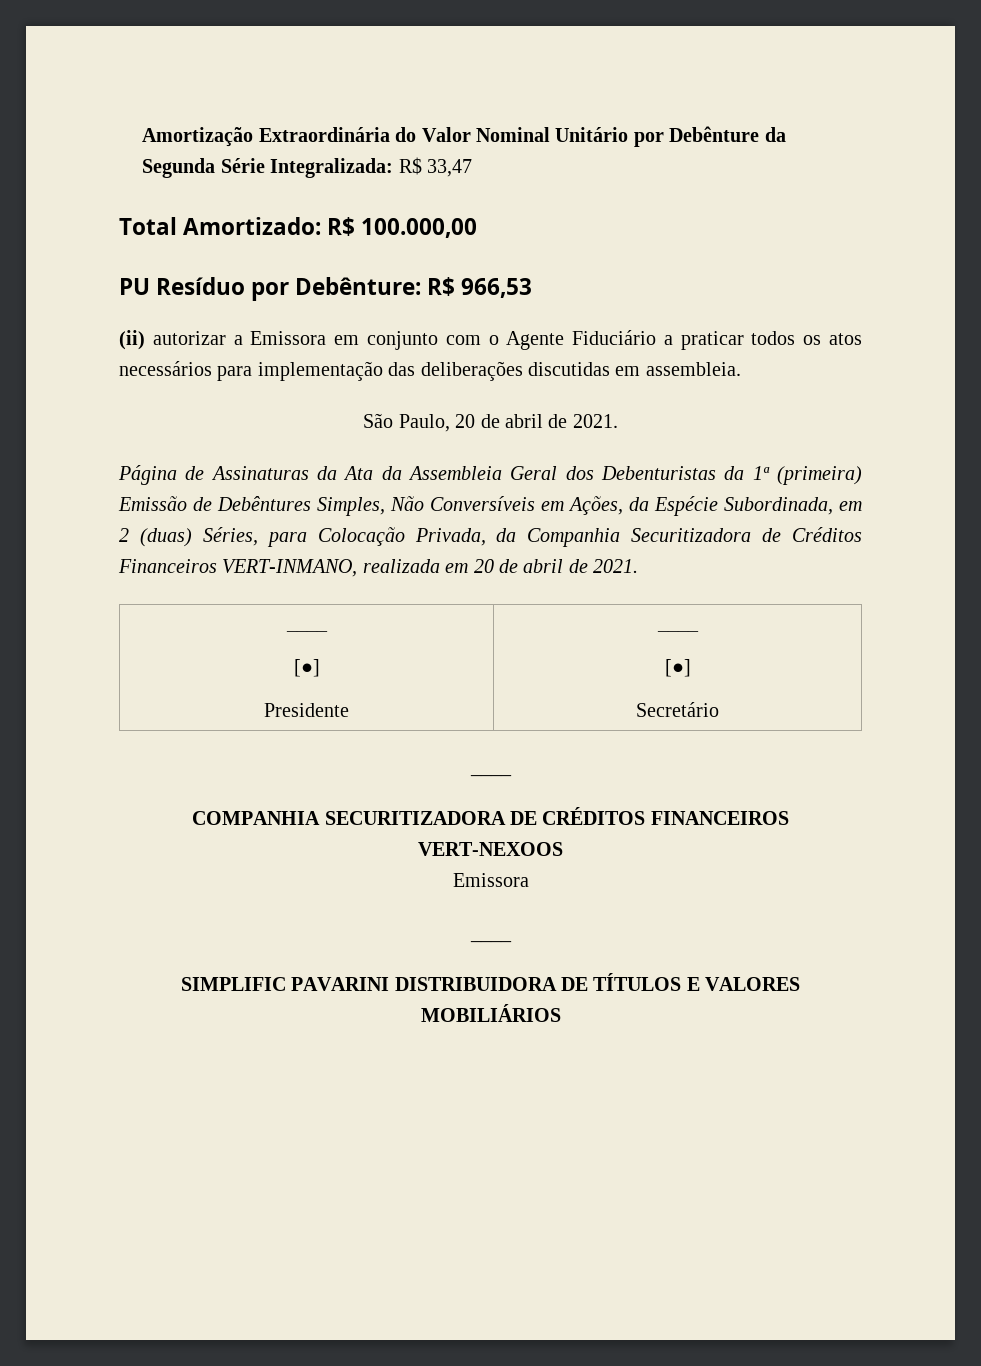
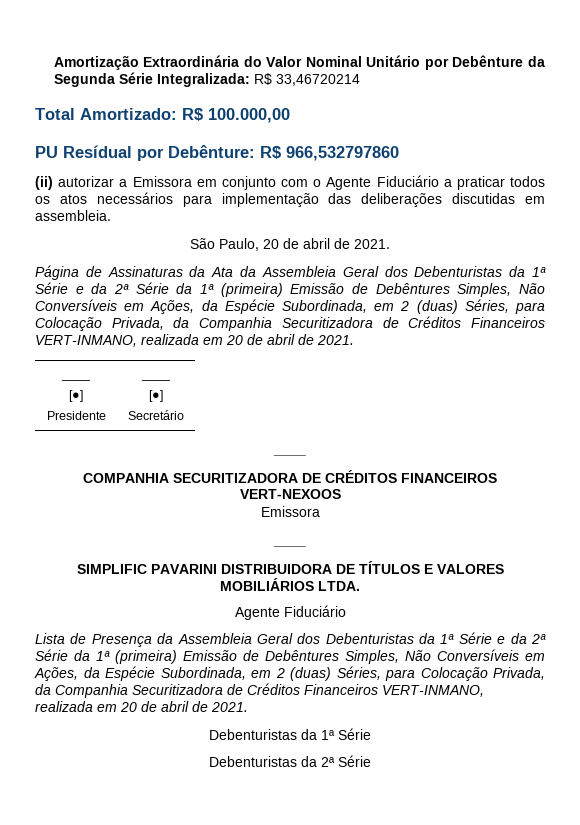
- Amortização Extraordinária do Valor Nominal Unitário por Debênture da Segunda Série Integralizada: R$ 33,47
+ Amortização Extraordinária do Valor Nominal Unitário por Debênture da Segunda Série Integralizada: R$ 33,46720214
- PU Resíduo por Debênture: R$ 966,53
+ PU Resídual por Debênture: R$ 966,532797860
- Página de Assinaturas da Ata da Assembleia Geral dos Debenturistas da 1ª (primeira) Emissão de Debêntures Simples, Não Conversíveis em Ações, da Espécie Subordinada, em 2 (duas) Séries, para Colocação Privada, da Companhia Securitizadora de Créditos Financeiros VERT-INMANO, realizada em 20 de abril de 2021.
+ Página de Assinaturas da Ata da Assembleia Geral dos Debenturistas da 1ª Série e da 2ª Série da 1ª (primeira) Emissão de Debêntures Simples, Não Conversíveis em Ações, da Espécie Subordinada, em 2 (duas) Séries, para Colocação Privada, da Companhia Securitizadora de Créditos Financeiros VERT-INMANO, realizada em 20 de abril de 2021.
- SIMPLIFIC PAVARINI DISTRIBUIDORA DE TÍTULOS E VALORES MOBILIÁRIOS
+ SIMPLIFIC PAVARINI DISTRIBUIDORA DE TÍTULOS E VALORES MOBILIÁRIOS LTDA.
+ Agente Fiduciário
+ Lista de Presença da Assembleia Geral dos Debenturistas da 1ª Série e da 2ª Série da 1ª (primeira) Emissão de Debêntures Simples, Não Conversíveis em Ações, da Espécie Subordinada, em 2 (duas) Séries, para Colocação Privada, da Companhia Securitizadora de Créditos Financeiros VERT-INMANO, realizada em 20 de abril de 2021.
+ Debenturistas da 1ª Série
+ Debenturistas da 2ª Série

